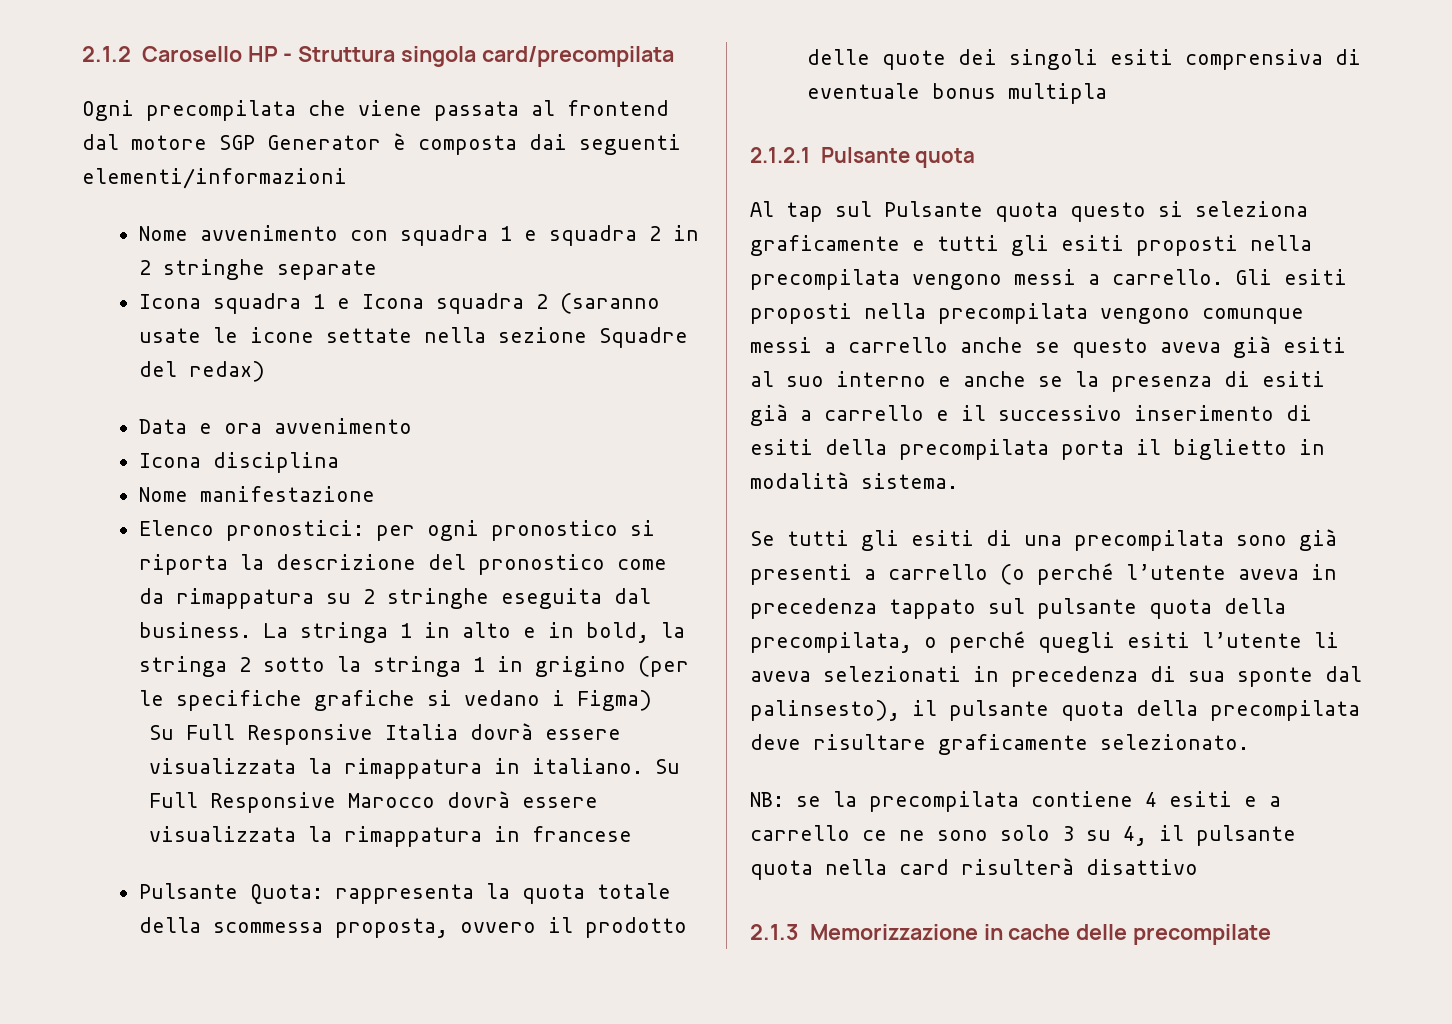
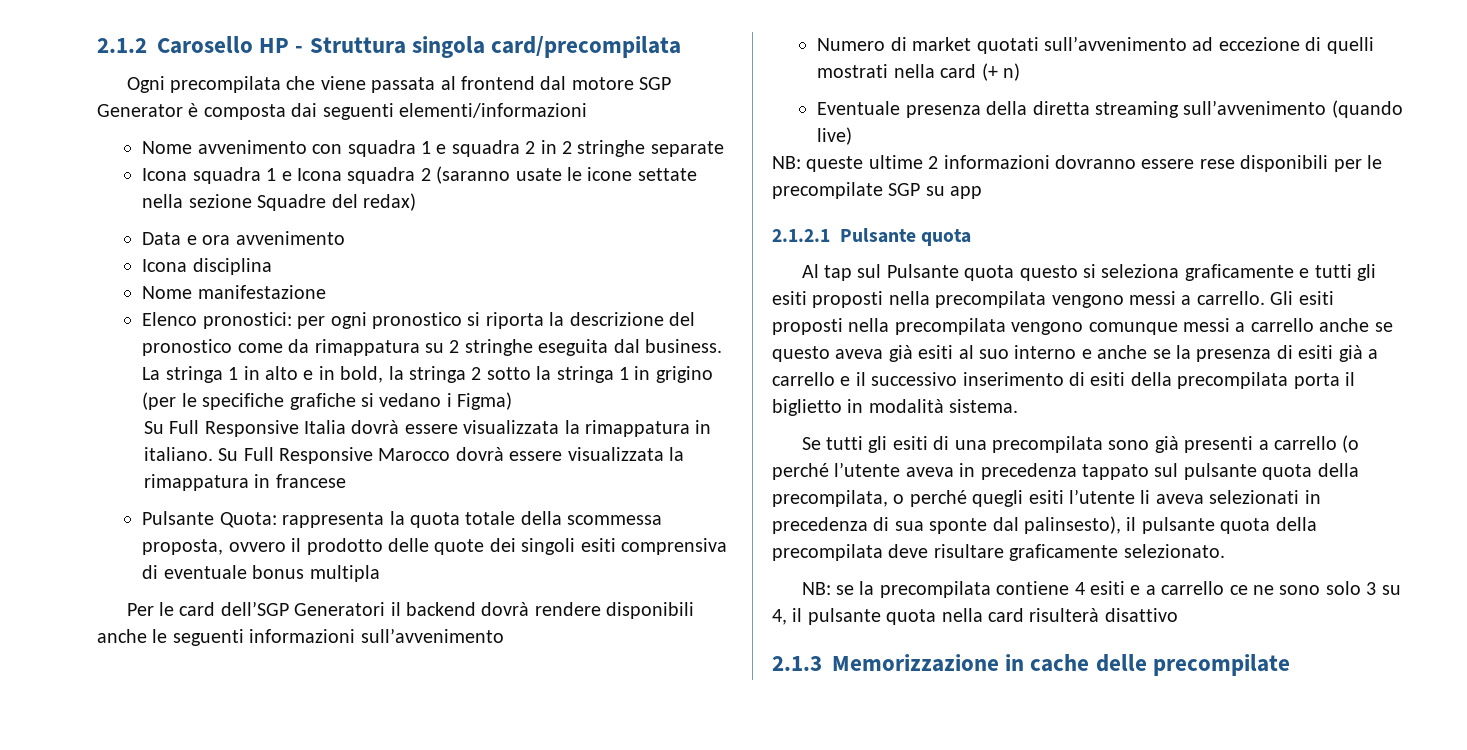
+ Per le card dell’SGP Generatori il backend dovrà rendere disponibili anche le seguenti informazioni sull’avvenimento
+ Numero di market quotati sull’avvenimento ad eccezione di quelli mostrati nella card (+ n)
+ Eventuale presenza della diretta streaming sull’avvenimento (quando live)
+ NB: queste ultime 2 informazioni dovranno essere rese disponibili per le precompilate SGP su app

